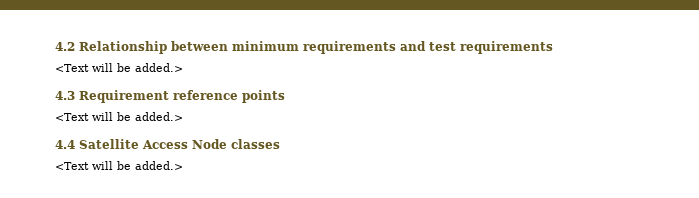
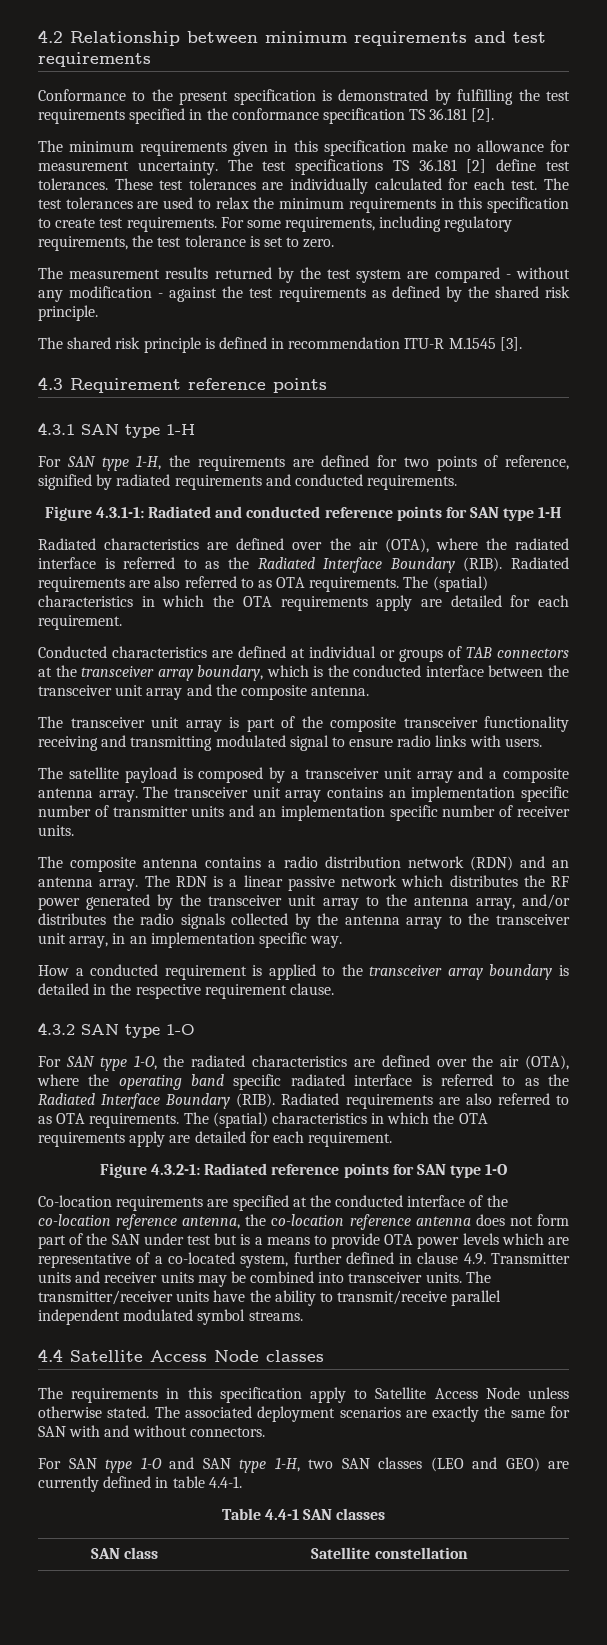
  4.2 Relationship between minimum requirements and test requirements
- <Text will be added.>
+ Conformance to the present specification is demonstrated by fulfilling the test requirements specified in the conformance specification TS 36.181 [2].
+ The minimum requirements given in this specification make no allowance for measurement uncertainty. The test specifications TS 36.181 [2] define test tolerances. These test tolerances are individually calculated for each test. The test tolerances are used to relax the minimum requirements in this specification to create test requirements. For some requirements, including regulatory requirements, the test tolerance is set to zero.
+ The measurement results returned by the test system are compared - without any modification - against the test requirements as defined by the shared risk principle.
+ The shared risk principle is defined in recommendation ITU-R M.1545 [3].
  4.3 Requirement reference points
- <Text will be added.>
+ 4.3.1 SAN type 1-H
+ For SAN type 1-H, the requirements are defined for two points of reference, signified by radiated requirements and conducted requirements.
+ Figure 4.3.1-1: Radiated and conducted reference points for SAN type 1-H
+ Radiated characteristics are defined over the air (OTA), where the radiated interface is referred to as the Radiated Interface Boundary (RIB). Radiated requirements are also referred to as OTA requirements. The (spatial) characteristics in which the OTA requirements apply are detailed for each requirement.
+ Conducted characteristics are defined at individual or groups of TAB connectors at the transceiver array boundary, which is the conducted interface between the transceiver unit array and the composite antenna.
+ The transceiver unit array is part of the composite transceiver functionality receiving and transmitting modulated signal to ensure radio links with users.
+ The satellite payload is composed by a transceiver unit array and a composite antenna array. The transceiver unit array contains an implementation specific number of transmitter units and an implementation specific number of receiver units.
+ The composite antenna contains a radio distribution network (RDN) and an antenna array. The RDN is a linear passive network which distributes the RF power generated by the transceiver unit array to the antenna array, and/or distributes the radio signals collected by the antenna array to the transceiver unit array, in an implementation specific way.
+ How a conducted requirement is applied to the transceiver array boundary is detailed in the respective requirement clause.
+ 4.3.2 SAN type 1-O
+ For SAN type 1-O, the radiated characteristics are defined over the air (OTA), where the operating band specific radiated interface is referred to as the Radiated Interface Boundary (RIB). Radiated requirements are also referred to as OTA requirements. The (spatial) characteristics in which the OTA requirements apply are detailed for each requirement.
+ Figure 4.3.2-1: Radiated reference points for SAN type 1-O
+ Co-location requirements are specified at the conducted interface of the co-location reference antenna, the co-location reference antenna does not form part of the SAN under test but is a means to provide OTA power levels which are representative of a co-located system, further defined in clause 4.9. Transmitter units and receiver units may be combined into transceiver units. The transmitter/receiver units have the ability to transmit/receive parallel independent modulated symbol streams.
  4.4 Satellite Access Node classes
- <Text will be added.>
+ The requirements in this specification apply to Satellite Access Node unless otherwise stated. The associated deployment scenarios are exactly the same for SAN with and without connectors.
+ For SAN type 1-O and SAN type 1-H, two SAN classes (LEO and GEO) are currently defined in table 4.4-1.
+ Table 4.4-1 SAN classes
+ SAN class | Satellite constellation

